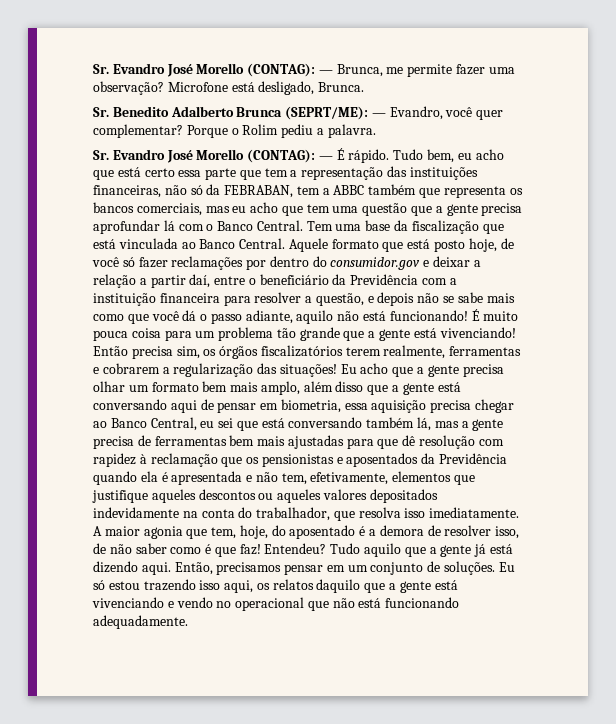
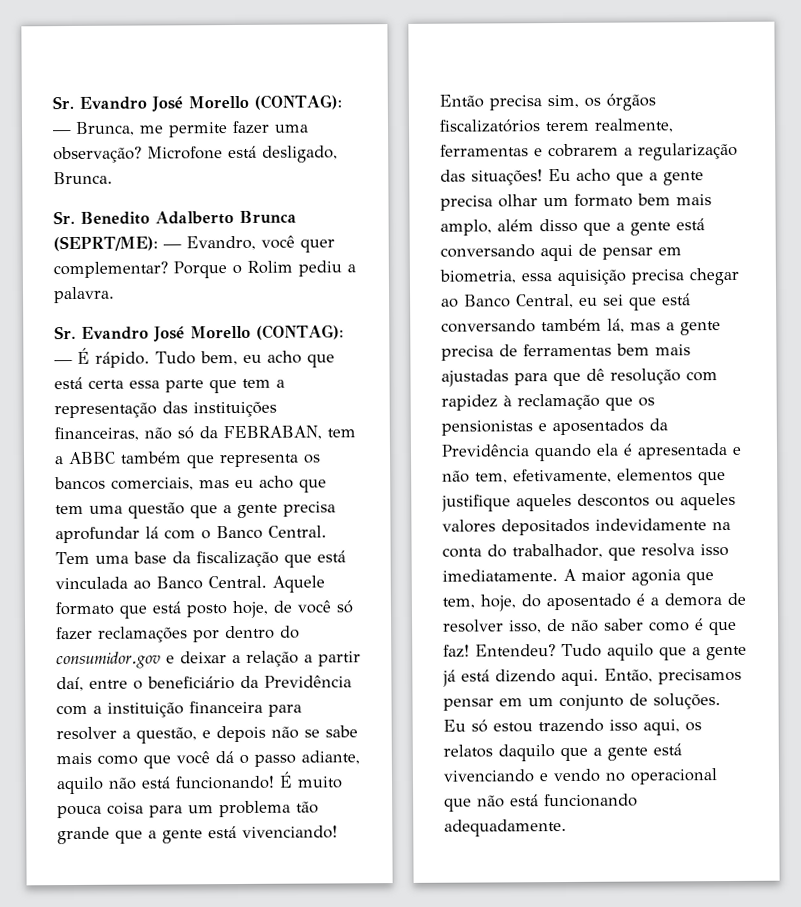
- Tudo bem, eu acho que está certo essa parte que tem a representação das instituições financeiras, não só da FEBRABAN, tem a ABBC também que representa os bancos comerciais, mas eu acho que tem uma questão que a gente precisa aprofundar lá com o Banco Central.
+ Tudo bem, eu acho que está certa essa parte que tem a representação das instituições financeiras, não só da FEBRABAN, tem a ABBC também que representa os bancos comerciais, mas eu acho que tem uma questão que a gente precisa aprofundar lá com o Banco Central.

